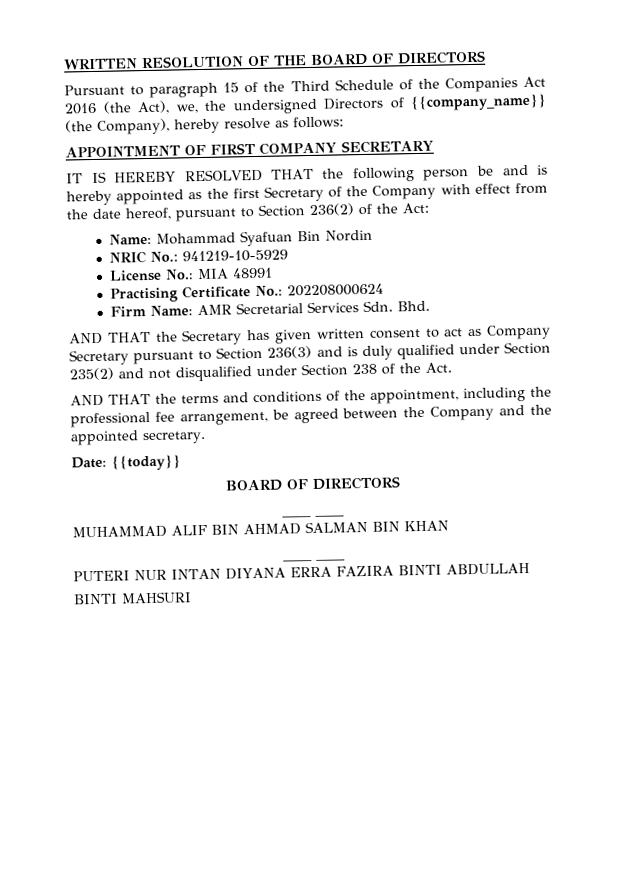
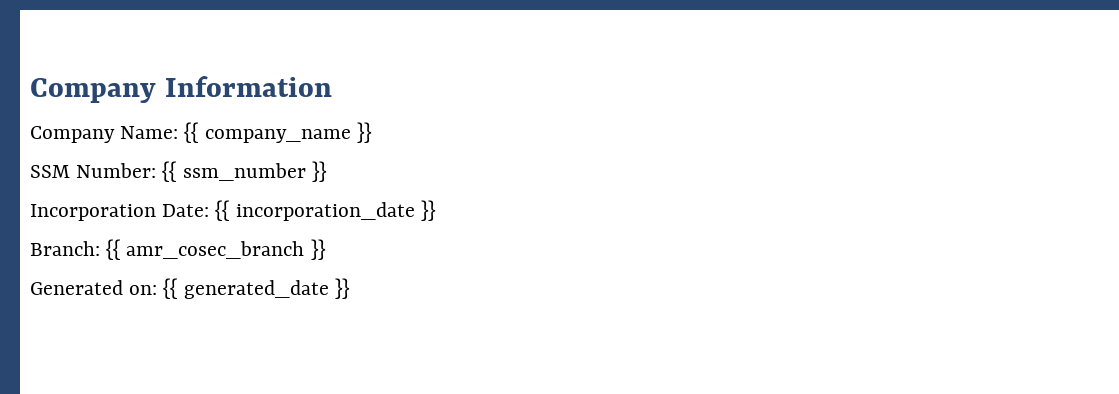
- WRITTEN RESOLUTION OF THE BOARD OF DIRECTORS
- Pursuant to paragraph 15 of the Third Schedule of the Companies Act 2016 (the Act), we, the undersigned Directors of {{company_name}} (the Company), hereby resolve as follows:
- APPOINTMENT OF FIRST COMPANY SECRETARY
- IT IS HEREBY RESOLVED THAT the following person be and is hereby appointed as the first Secretary of the Company with effect from the date hereof, pursuant to Section 236(2) of the Act:
- Name: Mohammad Syafuan Bin Nordin
- NRIC No.: 941219-10-5929
- License No.: MIA 48991
- Practising Certificate No.: 202208000624
- Firm Name: AMR Secretarial Services Sdn. Bhd.
- AND THAT the Secretary has given written consent to act as Company Secretary pursuant to Section 236(3) and is duly qualified under Section 235(2) and not disqualified under Section 238 of the Act.
- AND THAT the terms and conditions of the appointment, including the professional fee arrangement, be agreed between the Company and the appointed secretary.
- Date: {{today}}
- BOARD OF DIRECTORS
- ____ ____
- MUHAMMAD ALIF BIN AHMAD SALMAN BIN KHAN
- ____ ____
- PUTERI NUR INTAN DIYANA ERRA FAZIRA BINTI ABDULLAH
- BINTI MAHSURI
+ Company Information
+ Company Name: {{ company_name }}
+ SSM Number: {{ ssm_number }}
+ Incorporation Date: {{ incorporation_date }}
+ Branch: {{ amr_cosec_branch }}
+ Generated on: {{ generated_date }}

